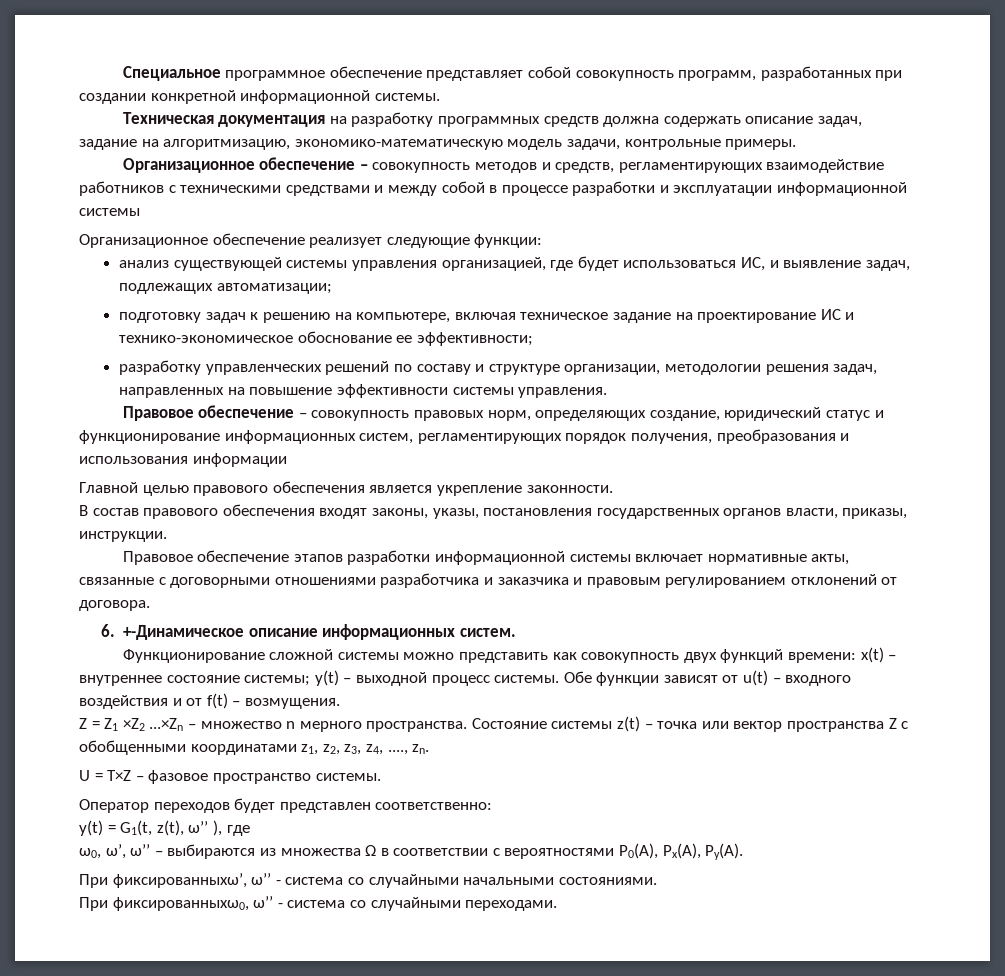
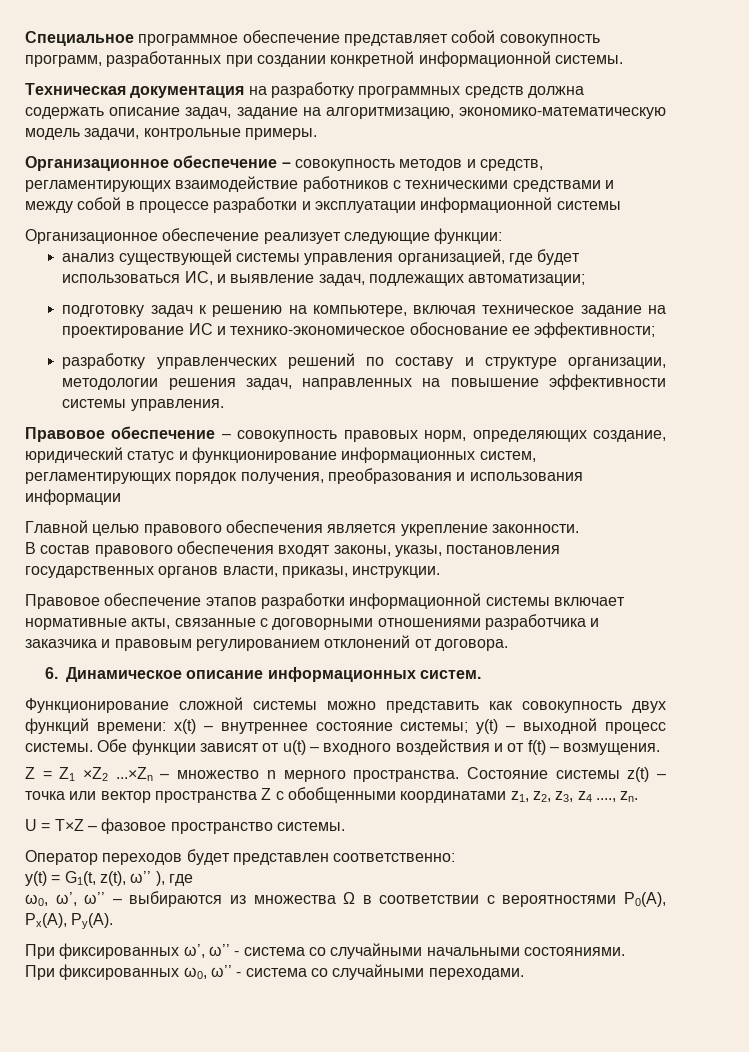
- 6. +-Динамическое описание информационных систем.
+ 6. Динамическое описание информационных систем.
- Состояние системы z(t) – точка или вектор пространства Z с обобщенными координатами z1, z2, z3, z4, ...., zn.
+ Состояние системы z(t) – точка или вектор пространства Z с обобщенными координатами z1, z2, z3, z4 ...., zn.
- При фиксированныхω’, ω’’ - система со случайными начальными состояниями.
+ При фиксированных ω’, ω’’ - система со случайными начальными состояниями.
- При фиксированныхω0, ω’’ - система со случайными переходами.
+ При фиксированных ω0, ω’’ - система со случайными переходами.

